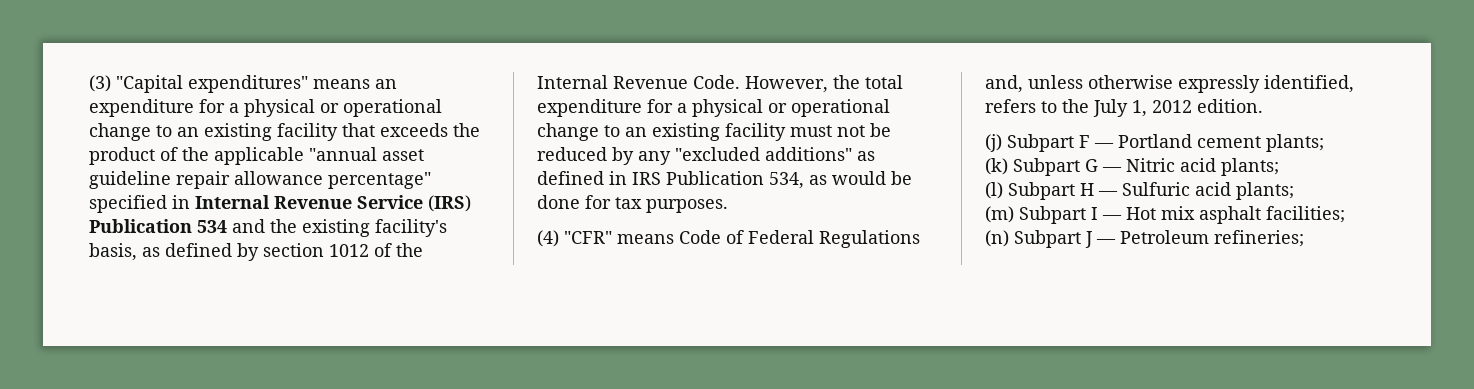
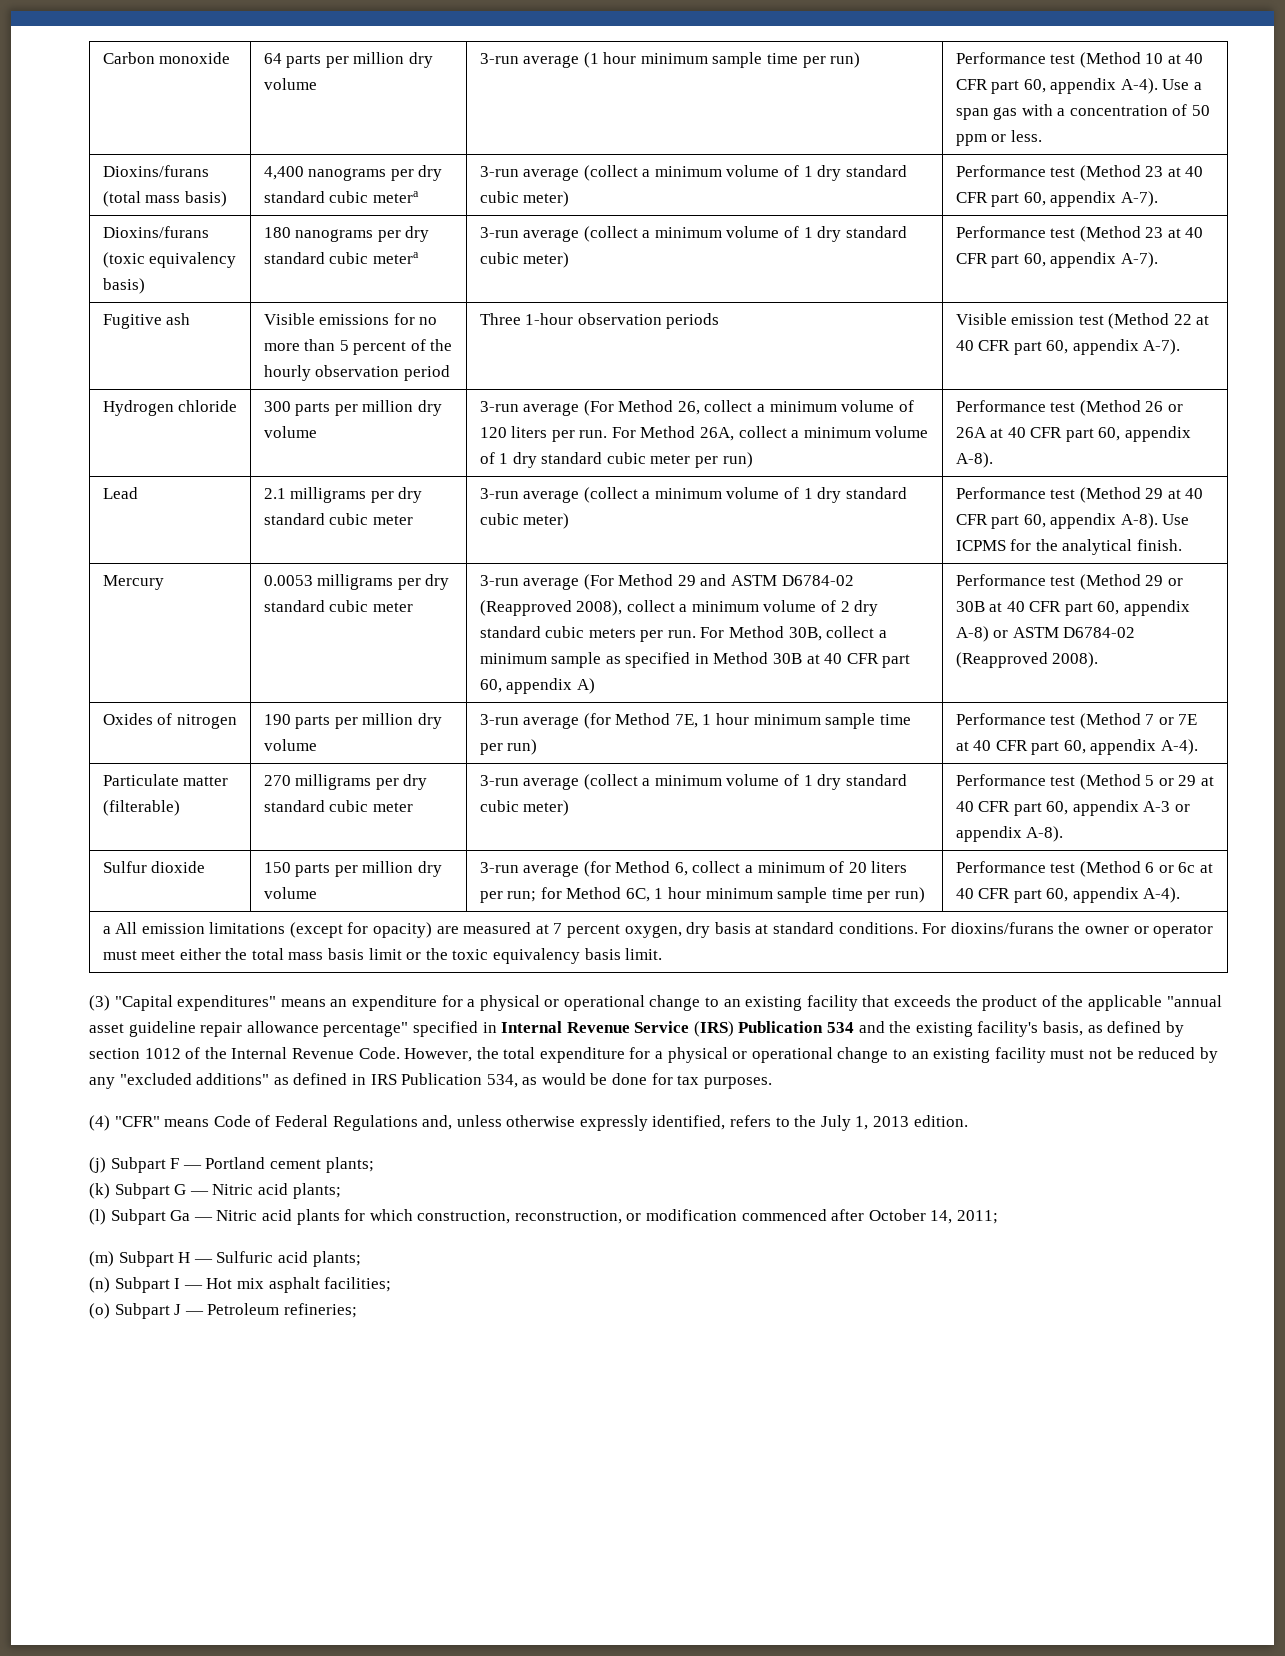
+ Carbon monoxide | 64 parts per million dry volume | 3-run average (1 hour minimum sample time per run) | Performance test (Method 10 at 40 CFR part 60, appendix A-4). Use a span gas with a concentration of 50 ppm or less.
+ Dioxins/furans (total mass basis) | 4,400 nanograms per dry standard cubic metera | 3-run average (collect a minimum volume of 1 dry standard cubic meter) | Performance test (Method 23 at 40 CFR part 60, appendix A-7).
+ Dioxins/furans (toxic equivalency basis) | 180 nanograms per dry standard cubic metera | 3-run average (collect a minimum volume of 1 dry standard cubic meter) | Performance test (Method 23 at 40 CFR part 60, appendix A-7).
+ Fugitive ash | Visible emissions for no more than 5 percent of the hourly observation period | Three 1-hour observation periods | Visible emission test (Method 22 at 40 CFR part 60, appendix A-7).
+ Hydrogen chloride | 300 parts per million dry volume | 3-run average (For Method 26, collect a minimum volume of 120 liters per run. For Method 26A, collect a minimum volume of 1 dry standard cubic meter per run) | Performance test (Method 26 or 26A at 40 CFR part 60, appendix A-8).
+ Lead | 2.1 milligrams per dry standard cubic meter | 3-run average (collect a minimum volume of 1 dry standard cubic meter) | Performance test (Method 29 at 40 CFR part 60, appendix A-8). Use ICPMS for the analytical finish.
+ Mercury | 0.0053 milligrams per dry standard cubic meter | 3-run average (For Method 29 and ASTM D6784-02 (Reapproved 2008), collect a minimum volume of 2 dry standard cubic meters per run. For Method 30B, collect a minimum sample as specified in Method 30B at 40 CFR part 60, appendix A) | Performance test (Method 29 or 30B at 40 CFR part 60, appendix A-8) or ASTM D6784-02 (Reapproved 2008).
+ Oxides of nitrogen | 190 parts per million dry volume | 3-run average (for Method 7E, 1 hour minimum sample time per run) | Performance test (Method 7 or 7E at 40 CFR part 60, appendix A-4).
+ Particulate matter (filterable) | 270 milligrams per dry standard cubic meter | 3-run average (collect a minimum volume of 1 dry standard cubic meter) | Performance test (Method 5 or 29 at 40 CFR part 60, appendix A-3 or appendix A-8).
+ Sulfur dioxide | 150 parts per million dry volume | 3-run average (for Method 6, collect a minimum of 20 liters per run; for Method 6C, 1 hour minimum sample time per run) | Performance test (Method 6 or 6c at 40 CFR part 60, appendix A-4).
+ a All emission limitations (except for opacity) are measured at 7 percent oxygen, dry basis at standard conditions. For dioxins/furans the owner or operator must meet either the total mass basis limit or the toxic equivalency basis limit.
- (4) "CFR" means Code of Federal Regulations and, unless otherwise expressly identified, refers to the July 1, 2012 edition.
+ (4) "CFR" means Code of Federal Regulations and, unless otherwise expressly identified, refers to the July 1, 2013 edition.
- (l) Subpart H — Sulfuric acid plants;
+ (l) Subpart Ga — Nitric acid plants for which construction, reconstruction, or modification commenced after October 14, 2011;
+ (m) Subpart H — Sulfuric acid plants;
- (m) Subpart I — Hot mix asphalt facilities;
+ (n) Subpart I — Hot mix asphalt facilities;
- (n) Subpart J — Petroleum refineries;
+ (o) Subpart J — Petroleum refineries;

